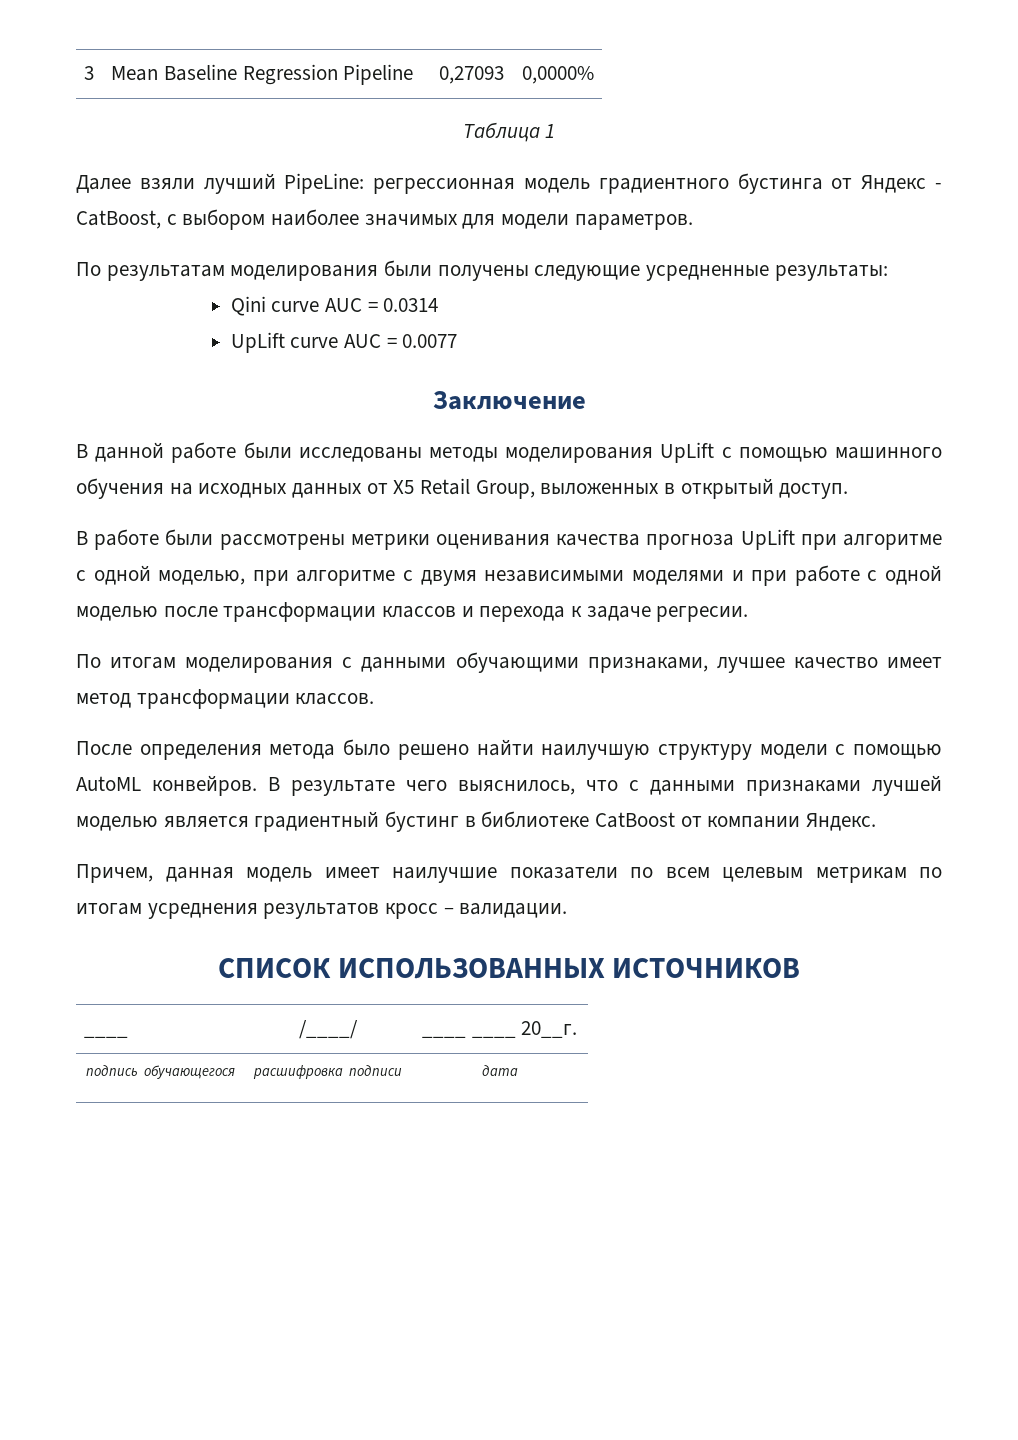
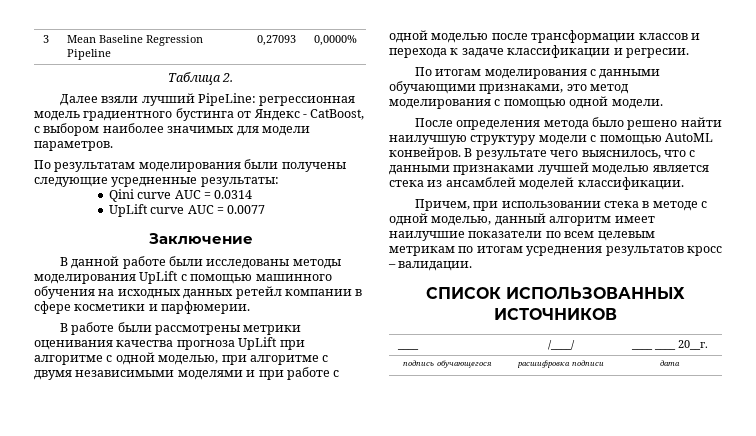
- Таблица 1
+ Таблица 2.
- В данной работе были исследованы методы моделирования UpLift с помощью машинного обучения на исходных данных от X5 Retail Group, выложенных в открытый доступ.
+ В данной работе были исследованы методы моделирования UpLift с помощью машинного обучения на исходных данных ретейл компании в сфере косметики и парфюмерии.
- В работе были рассмотрены метрики оценивания качества прогноза UpLift при алгоритме с одной моделью, при алгоритме с двумя независимыми моделями и при работе с одной моделью после трансформации классов и перехода к задаче регресии.
+ В работе были рассмотрены метрики оценивания качества прогноза UpLift при алгоритме с одной моделью, при алгоритме с двумя независимыми моделями и при работе с одной моделью после трансформации классов и перехода к задаче классификации и регресии.
- По итогам моделирования с данными обучающими признаками, лучшее качество имеет метод трансформации классов.
+ По итогам моделирования с данными обучающими признаками, это метод моделирования с помощью одной модели.
- В результате чего выяснилось, что с данными признаками лучшей моделью является градиентный бустинг в библиотеке CatBoost от компании Яндекс.
- Причем, данная модель имеет наилучшие показатели по всем целевым метрикам по итогам усреднения результатов кросс – валидации.
+ В результате чего выяснилось, что с данными признаками лучшей моделью является стека из ансамблей моделей классификации.
+ Причем, при использовании стека в методе с одной моделью, данный алгоритм имеет наилучшие показатели по всем целевым метрикам по итогам усреднения результатов кросс – валидации.

